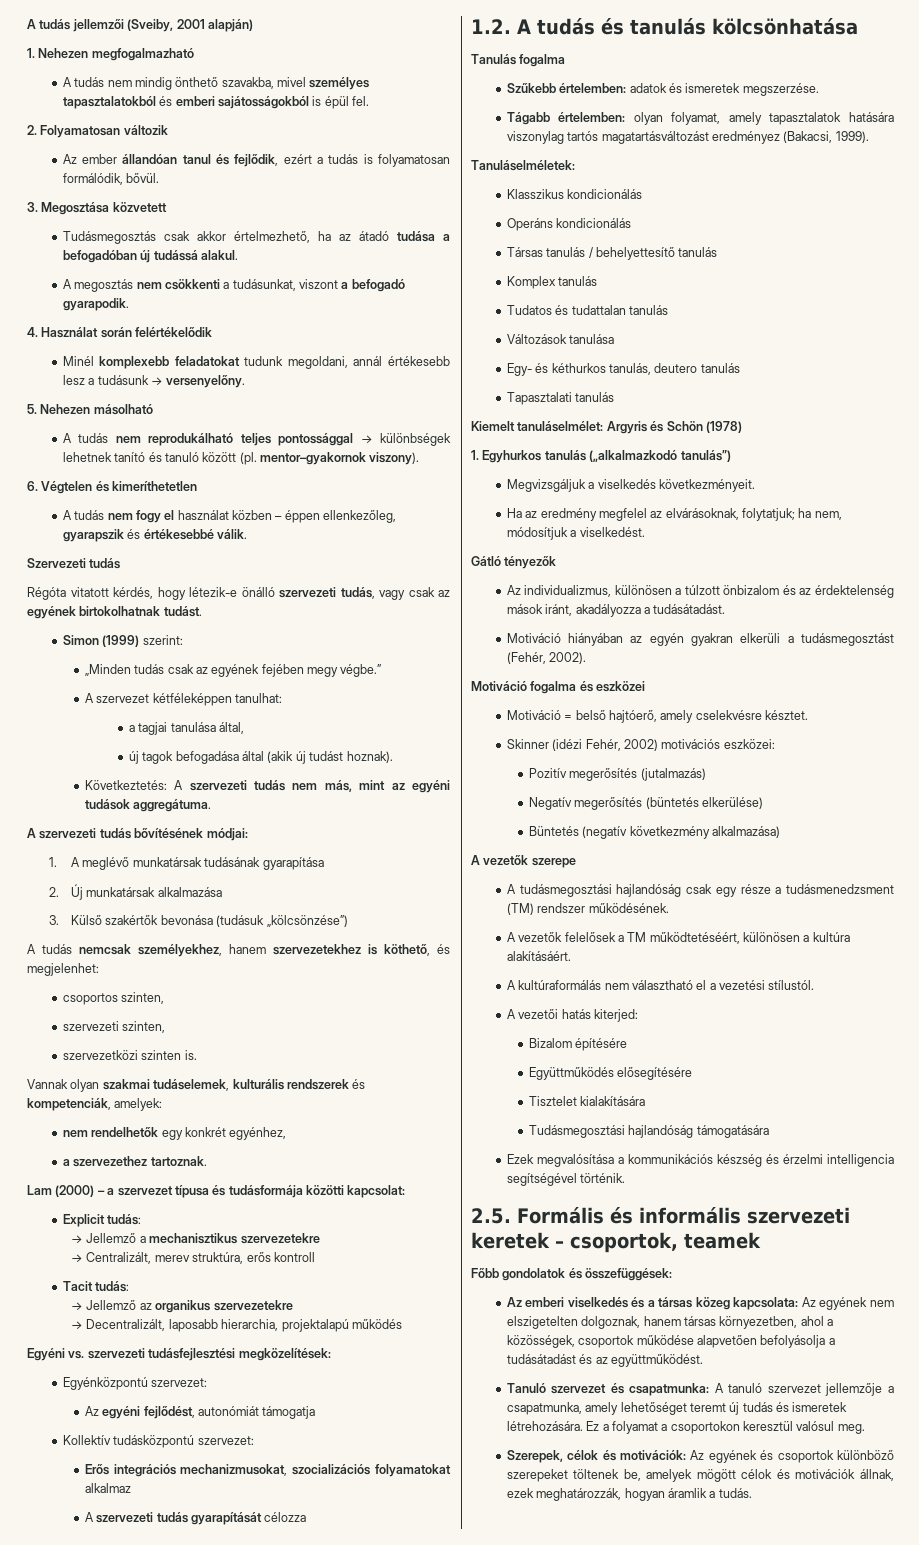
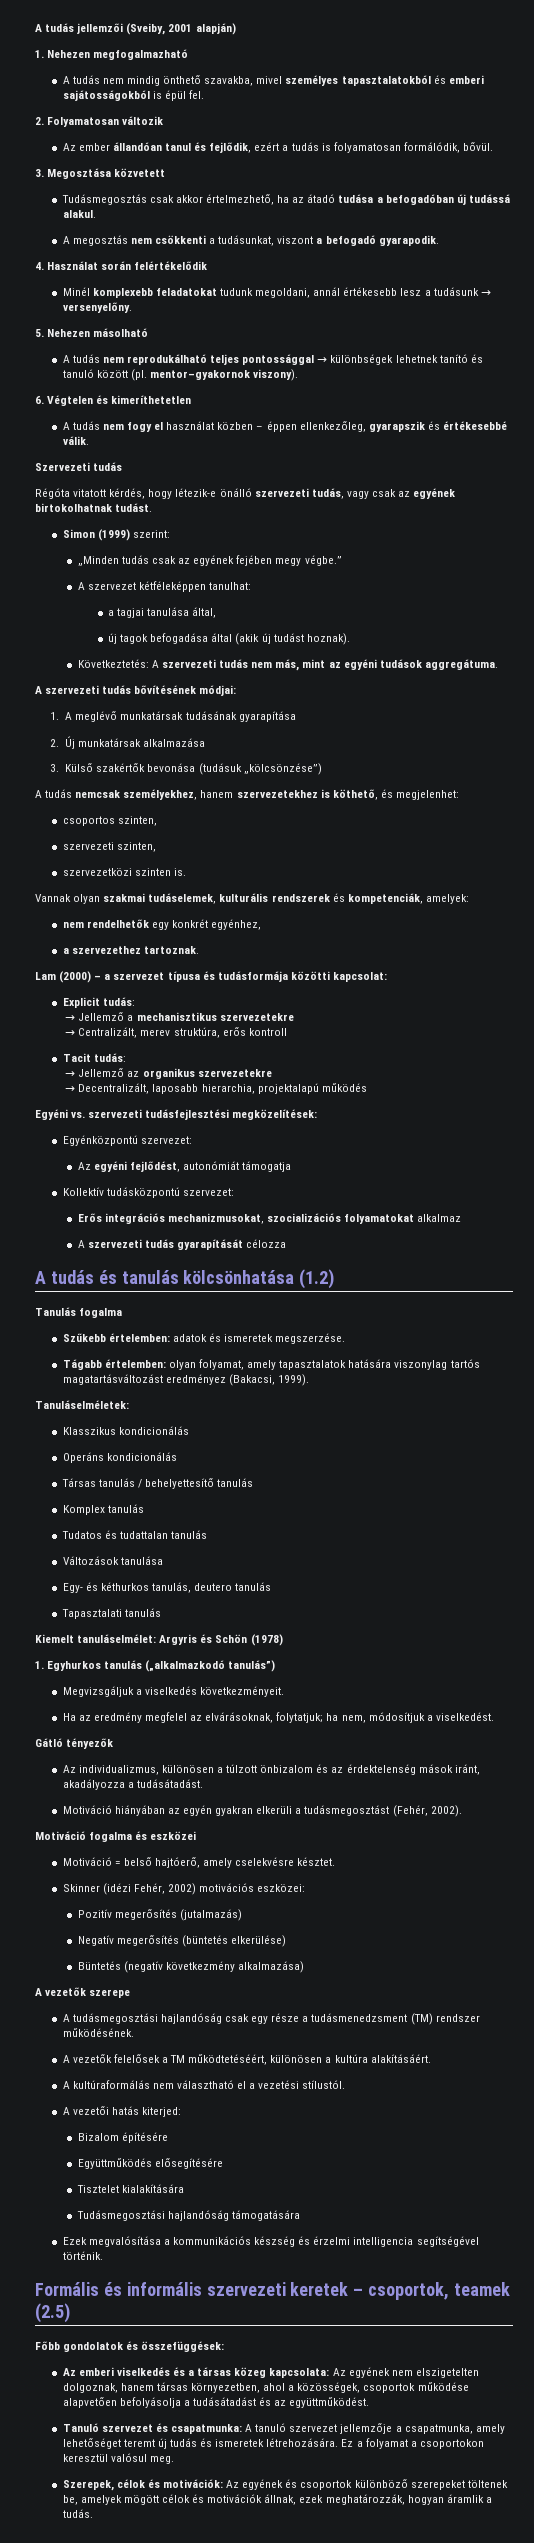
- 1.2. A tudás és tanulás kölcsönhatása
+ A tudás és tanulás kölcsönhatása (1.2)
- 2.5. Formális és informális szervezeti keretek – csoportok, teamek
+ Formális és informális szervezeti keretek – csoportok, teamek (2.5)

